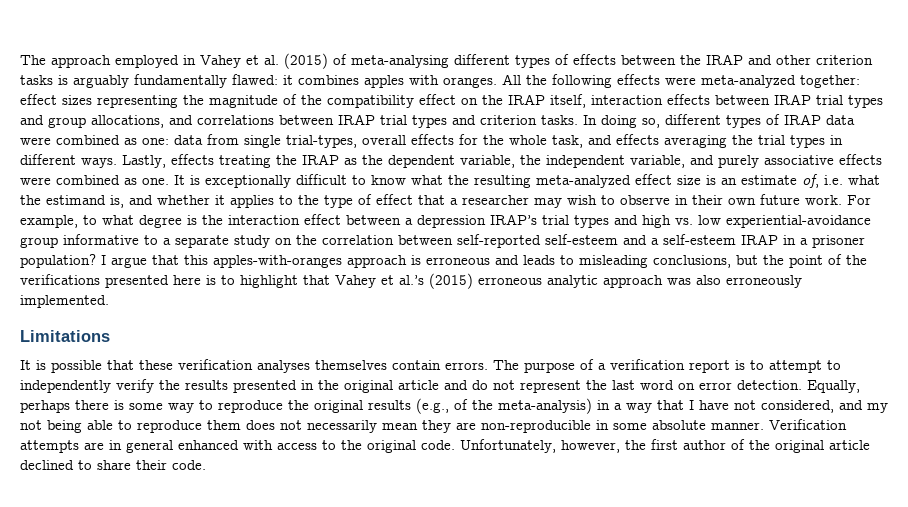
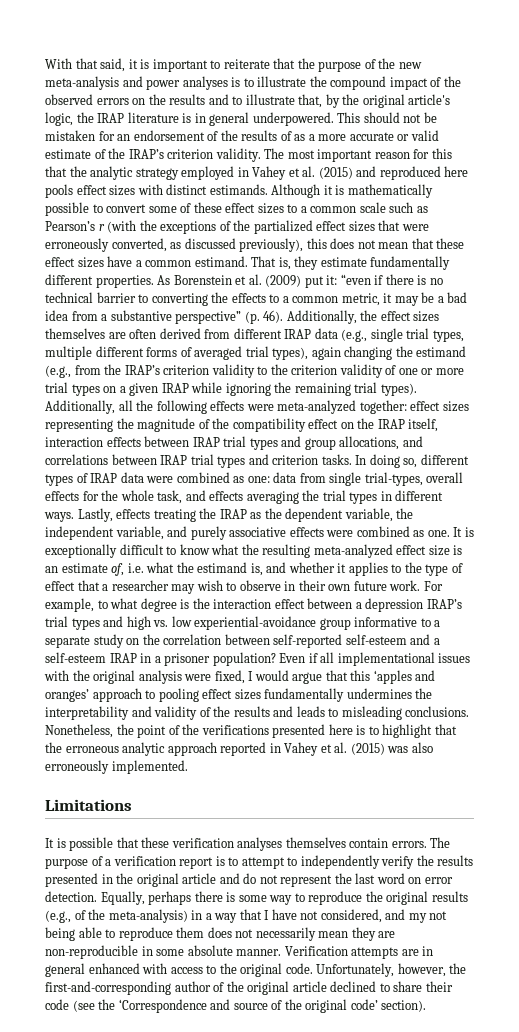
- The approach employed in Vahey et al. (2015) of meta-analysing different types of effects between the IRAP and other criterion tasks is arguably fundamentally flawed: it combines apples with oranges. All the following effects were meta-analyzed together: effect sizes representing the magnitude of the compatibility effect on the IRAP itself, interaction effects between IRAP trial types and group allocations, and correlations between IRAP trial types and criterion tasks.
+ With that said, it is important to reiterate that the purpose of the new meta-analysis and power analyses is to illustrate the compound impact of the observed errors on the results and to illustrate that, by the original article's logic, the IRAP literature is in general underpowered. This should not be mistaken for an endorsement of the results of as a more accurate or valid estimate of the IRAP’s criterion validity. The most important reason for this that the analytic strategy employed in Vahey et al. (2015) and reproduced here pools effect sizes with distinct estimands. Although it is mathematically possible to convert some of these effect sizes to a common scale such as Pearson’s r (with the exceptions of the partialized effect sizes that were erroneously converted, as discussed previously), this does not mean that these effect sizes have a common estimand. That is, they estimate fundamentally different properties. As Borenstein et al. (2009) put it: “even if there is no technical barrier to converting the effects to a common metric, it may be a bad idea from a substantive perspective” (p. 46). Additionally, the effect sizes themselves are often derived from different IRAP data (e.g., single trial types, multiple different forms of averaged trial types), again changing the estimand (e.g., from the IRAP’s criterion validity to the criterion validity of one or more trial types on a given IRAP while ignoring the remaining trial types). Additionally, all the following effects were meta-analyzed together: effect sizes representing the magnitude of the compatibility effect on the IRAP itself, interaction effects between IRAP trial types and group allocations, and correlations between IRAP trial types and criterion tasks.
- I argue that this apples-with-oranges approach is erroneous and leads to misleading conclusions, but the point of the verifications presented here is to highlight that Vahey et al.’s (2015) erroneous analytic approach was also erroneously implemented.
+ Even if all implementational issues with the original analysis were fixed, I would argue that this ‘apples and oranges’ approach to pooling effect sizes fundamentally undermines the interpretability and validity of the results and leads to misleading conclusions. Nonetheless, the point of the verifications presented here is to highlight that the erroneous analytic approach reported in Vahey et al. (2015) was also erroneously implemented.
- Unfortunately, however, the first author of the original article declined to share their code.
+ Unfortunately, however, the first-and-corresponding author of the original article declined to share their code (see the ‘Correspondence and source of the original code’ section).

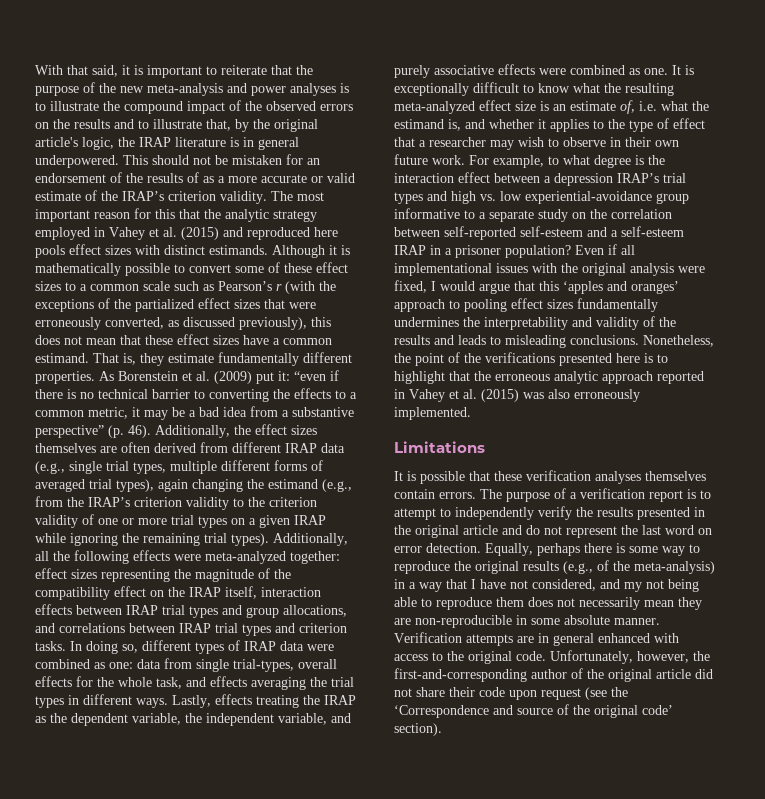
- Unfortunately, however, the first-and-corresponding author of the original article declined to share their code (see the ‘Correspondence and source of the original code’ section).
+ Unfortunately, however, the first-and-corresponding author of the original article did not share their code upon request (see the ‘Correspondence and source of the original code’ section).

